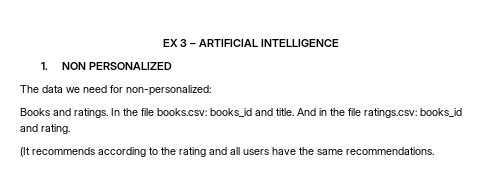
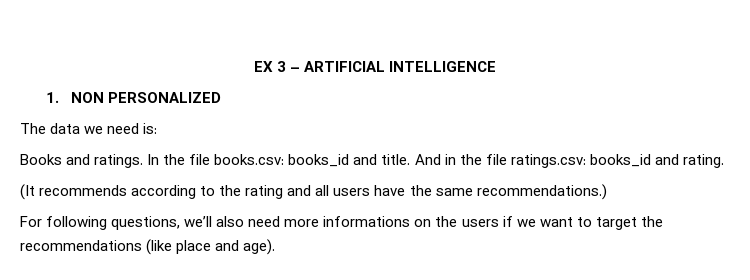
- The data we need for non-personalized:
+ The data we need is:
- (It recommends according to the rating and all users have the same recommendations.
+ (It recommends according to the rating and all users have the same recommendations.)
+ For following questions, we’ll also need more informations on the users if we want to target the recommendations (like place and age).

